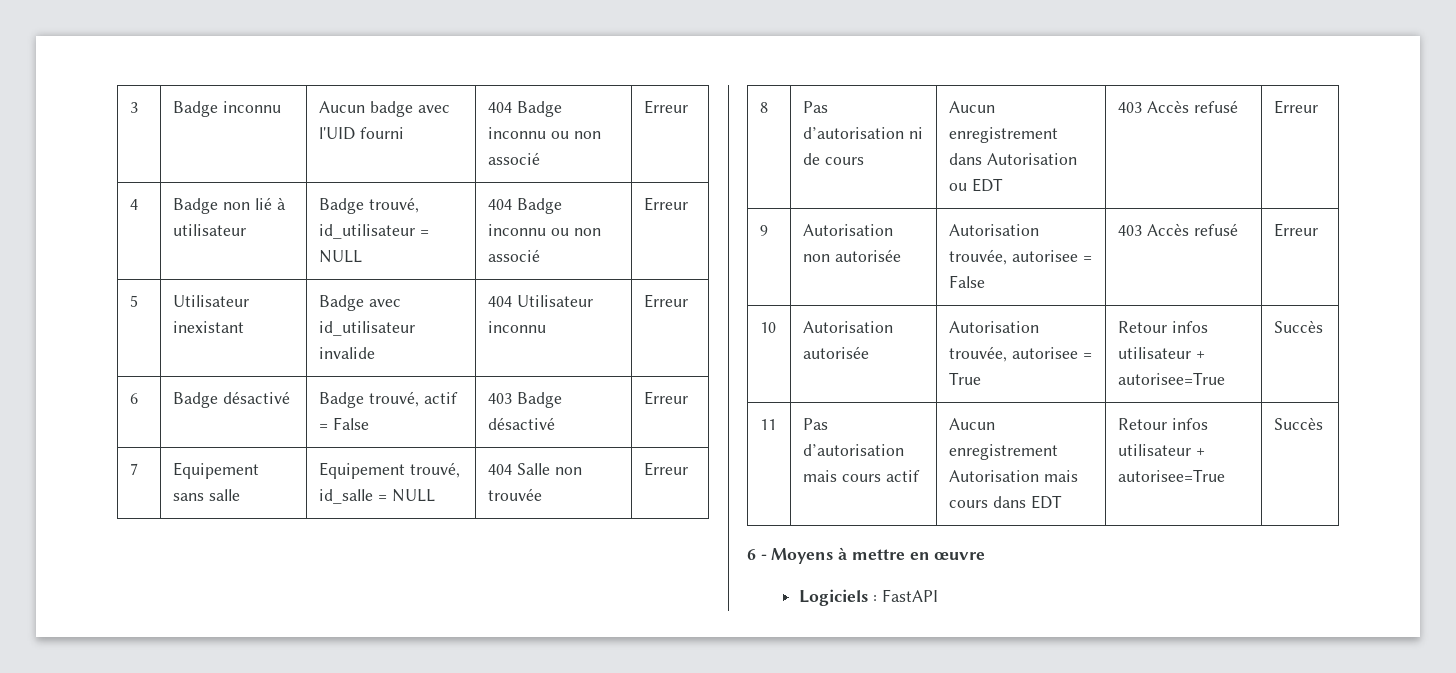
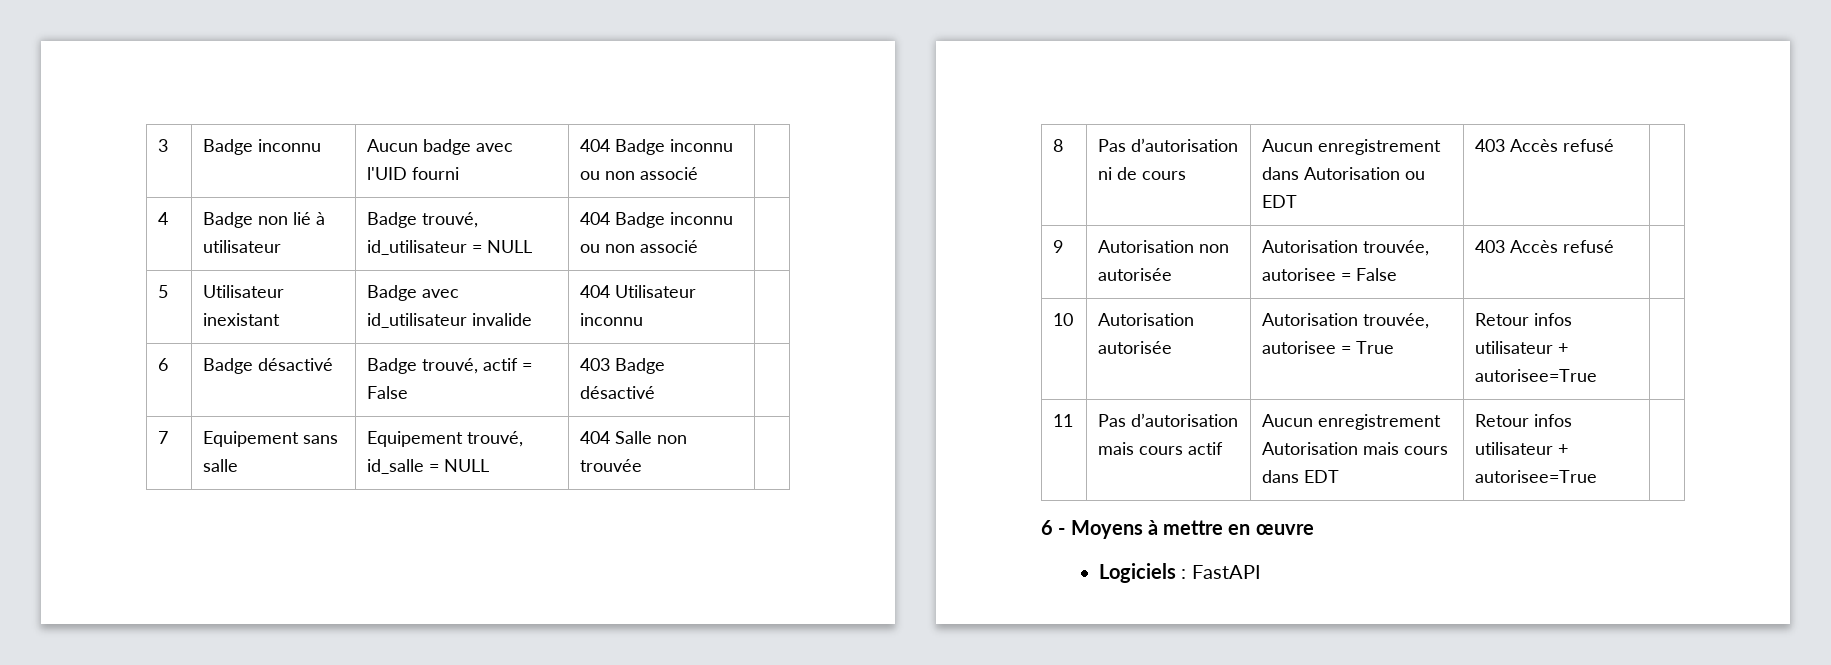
- 3 | Badge inconnu | Aucun badge avec l'UID fourni | 404 Badge inconnu ou non associé | Erreur
+ 3 | Badge inconnu | Aucun badge avec l'UID fourni | 404 Badge inconnu ou non associé |
- 4 | Badge non lié à utilisateur | Badge trouvé, id_utilisateur = NULL | 404 Badge inconnu ou non associé | Erreur
+ 4 | Badge non lié à utilisateur | Badge trouvé, id_utilisateur = NULL | 404 Badge inconnu ou non associé |
- 5 | Utilisateur inexistant | Badge avec id_utilisateur invalide | 404 Utilisateur inconnu | Erreur
+ 5 | Utilisateur inexistant | Badge avec id_utilisateur invalide | 404 Utilisateur inconnu |
- 6 | Badge désactivé | Badge trouvé, actif = False | 403 Badge désactivé | Erreur
+ 6 | Badge désactivé | Badge trouvé, actif = False | 403 Badge désactivé |
- 7 | Equipement sans salle | Equipement trouvé, id_salle = NULL | 404 Salle non trouvée | Erreur
+ 7 | Equipement sans salle | Equipement trouvé, id_salle = NULL | 404 Salle non trouvée |
- 8 | Pas d’autorisation ni de cours | Aucun enregistrement dans Autorisation ou EDT | 403 Accès refusé | Erreur
+ 8 | Pas d’autorisation ni de cours | Aucun enregistrement dans Autorisation ou EDT | 403 Accès refusé |
- 9 | Autorisation non autorisée | Autorisation trouvée, autorisee = False | 403 Accès refusé | Erreur
+ 9 | Autorisation non autorisée | Autorisation trouvée, autorisee = False | 403 Accès refusé |
- 10 | Autorisation autorisée | Autorisation trouvée, autorisee = True | Retour infos utilisateur + autorisee=True | Succès
+ 10 | Autorisation autorisée | Autorisation trouvée, autorisee = True | Retour infos utilisateur + autorisee=True |
- 11 | Pas d’autorisation mais cours actif | Aucun enregistrement Autorisation mais cours dans EDT | Retour infos utilisateur + autorisee=True | Succès
+ 11 | Pas d’autorisation mais cours actif | Aucun enregistrement Autorisation mais cours dans EDT | Retour infos utilisateur + autorisee=True |

